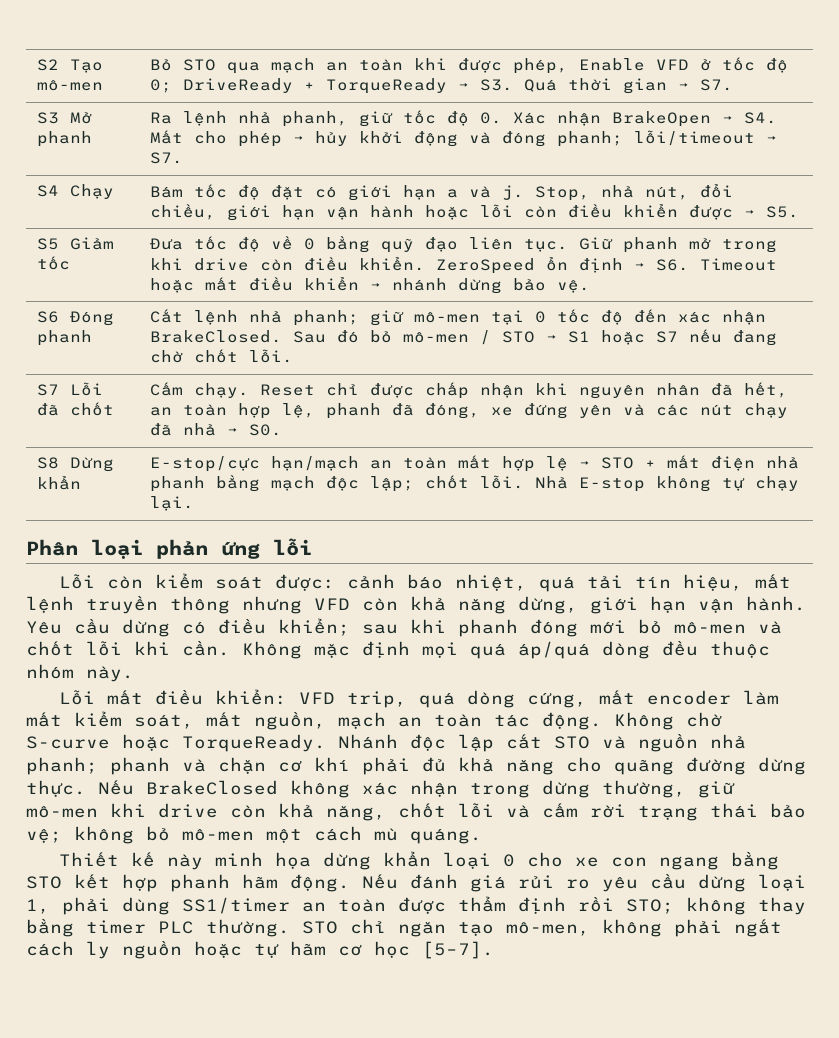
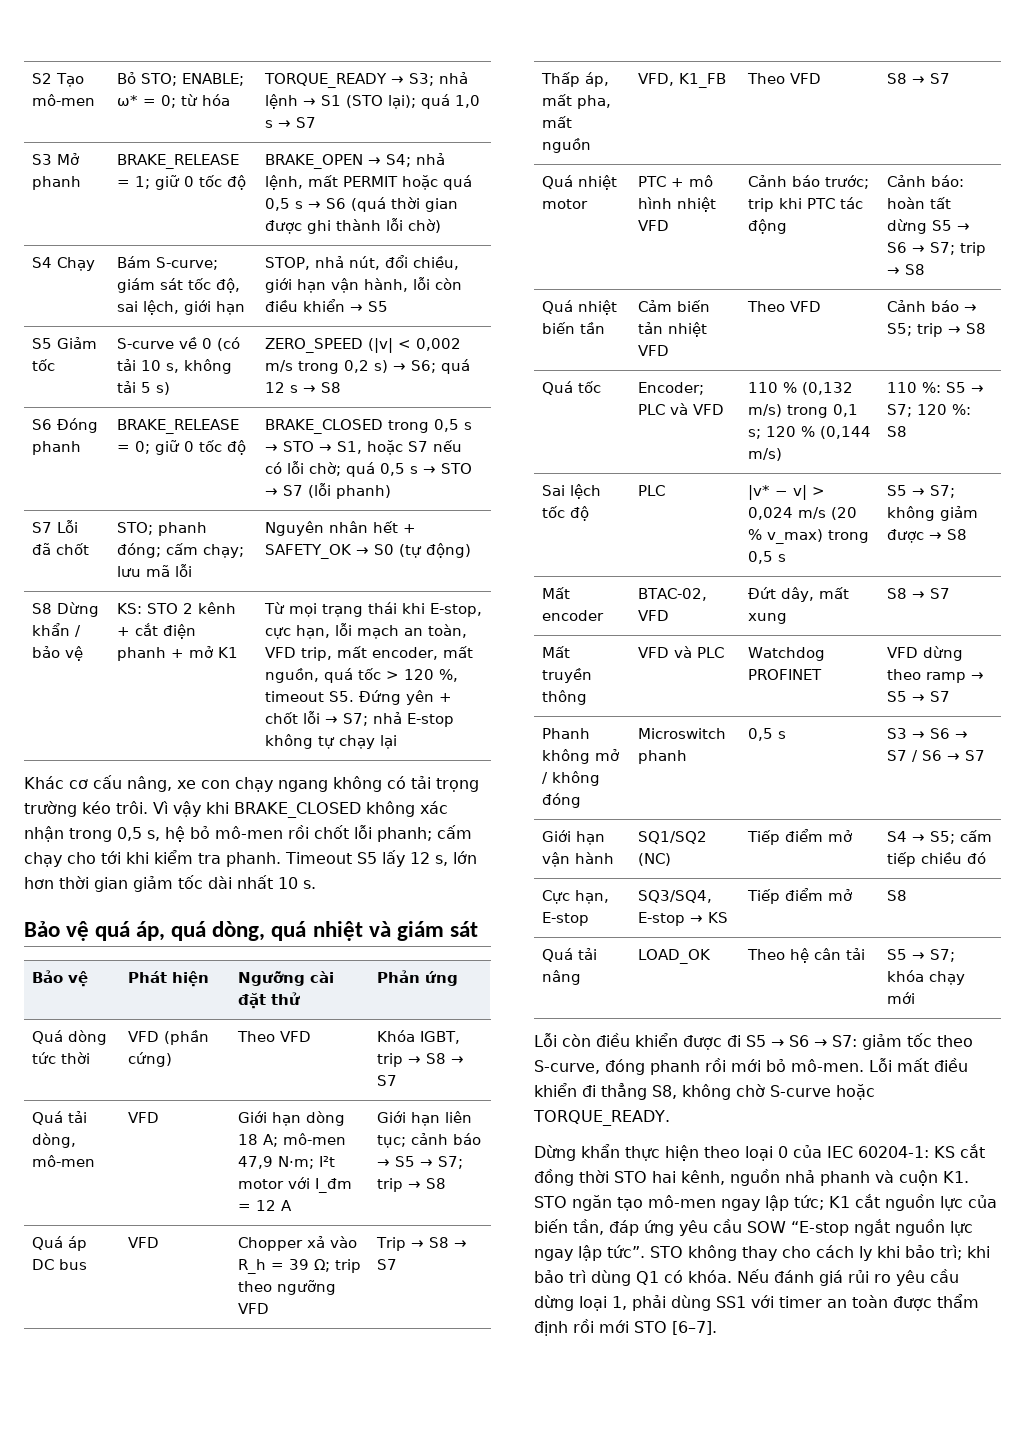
- S2 Tạo mô-men | Bỏ STO qua mạch an toàn khi được phép, Enable VFD ở tốc độ 0; DriveReady + TorqueReady → S3. Quá thời gian → S7.
- S3 Mở phanh | Ra lệnh nhả phanh, giữ tốc độ 0. Xác nhận BrakeOpen → S4. Mất cho phép → hủy khởi động và đóng phanh; lỗi/timeout → S7.
- S4 Chạy | Bám tốc độ đặt có giới hạn a và j. Stop, nhả nút, đổi chiều, giới hạn vận hành hoặc lỗi còn điều khiển được → S5.
+ S2 Tạo mô-men | Bỏ STO; ENABLE; ω* = 0; từ hóa | TORQUE_READY → S3; nhả lệnh → S1 (STO lại); quá 1,0 s → S7
+ S3 Mở phanh | BRAKE_RELEASE = 1; giữ 0 tốc độ | BRAKE_OPEN → S4; nhả lệnh, mất PERMIT hoặc quá 0,5 s → S6 (quá thời gian được ghi thành lỗi chờ)
+ S4 Chạy | Bám S-curve; giám sát tốc độ, sai lệch, giới hạn | STOP, nhả nút, đổi chiều, giới hạn vận hành, lỗi còn điều khiển → S5
- S5 Giảm tốc | Đưa tốc độ về 0 bằng quỹ đạo liên tục. Giữ phanh mở trong khi drive còn điều khiển. ZeroSpeed ổn định → S6. Timeout hoặc mất điều khiển → nhánh dừng bảo vệ.
- S6 Đóng phanh | Cắt lệnh nhả phanh; giữ mô-men tại 0 tốc độ đến xác nhận BrakeClosed. Sau đó bỏ mô-men / STO → S1 hoặc S7 nếu đang chờ chốt lỗi.
- S7 Lỗi đã chốt | Cấm chạy. Reset chỉ được chấp nhận khi nguyên nhân đã hết, an toàn hợp lệ, phanh đã đóng, xe đứng yên và các nút chạy đã nhả → S0.
- S8 Dừng khẩn | E-stop/cực hạn/mạch an toàn mất hợp lệ → STO + mất điện nhả phanh bằng mạch độc lập; chốt lỗi. Nhả E-stop không tự chạy lại.
- Phân loại phản ứng lỗi
- Lỗi còn kiểm soát được: cảnh báo nhiệt, quá tải tín hiệu, mất lệnh truyền thông nhưng VFD còn khả năng dừng, giới hạn vận hành. Yêu cầu dừng có điều khiển; sau khi phanh đóng mới bỏ mô-men và chốt lỗi khi cần. Không mặc định mọi quá áp/quá dòng đều thuộc nhóm này.
- Lỗi mất điều khiển: VFD trip, quá dòng cứng, mất encoder làm mất kiểm soát, mất nguồn, mạch an toàn tác động. Không chờ S-curve hoặc TorqueReady. Nhánh độc lập cắt STO và nguồn nhả phanh; phanh và chặn cơ khí phải đủ khả năng cho quãng đường dừng thực. Nếu BrakeClosed không xác nhận trong dừng thường, giữ mô-men khi drive còn khả năng, chốt lỗi và cấm rời trạng thái bảo vệ; không bỏ mô-men một cách mù quáng.
- Thiết kế này minh họa dừng khẩn loại 0 cho xe con ngang bằng STO kết hợp phanh hãm động.
+ S5 Giảm tốc | S-curve về 0 (có tải 10 s, không tải 5 s) | ZERO_SPEED (|v| < 0,002 m/s trong 0,2 s) → S6; quá 12 s → S8
+ S6 Đóng phanh | BRAKE_RELEASE = 0; giữ 0 tốc độ | BRAKE_CLOSED trong 0,5 s → STO → S1, hoặc S7 nếu có lỗi chờ; quá 0,5 s → STO → S7 (lỗi phanh)
+ S7 Lỗi đã chốt | STO; phanh đóng; cấm chạy; lưu mã lỗi | Nguyên nhân hết + SAFETY_OK → S0 (tự động)
+ S8 Dừng khẩn / bảo vệ | KS: STO 2 kênh + cắt điện phanh + mở K1 | Từ mọi trạng thái khi E-stop, cực hạn, lỗi mạch an toàn, VFD trip, mất encoder, mất nguồn, quá tốc > 120 %, timeout S5. Đứng yên + chốt lỗi → S7; nhả E-stop không tự chạy lại
+ Khác cơ cấu nâng, xe con chạy ngang không có tải trọng trường kéo trôi. Vì vậy khi BRAKE_CLOSED không xác nhận trong 0,5 s, hệ bỏ mô-men rồi chốt lỗi phanh; cấm chạy cho tới khi kiểm tra phanh. Timeout S5 lấy 12 s, lớn hơn thời gian giảm tốc dài nhất 10 s.
+ Bảo vệ quá áp, quá dòng, quá nhiệt và giám sát
+ Bảo vệ | Phát hiện | Ngưỡng cài đặt thử | Phản ứng
+ Quá dòng tức thời | VFD (phần cứng) | Theo VFD | Khóa IGBT, trip → S8 → S7
+ Quá tải dòng, mô-men | VFD | Giới hạn dòng 18 A; mô-men 47,9 N·m; I²t motor với I_đm = 12 A | Giới hạn liên tục; cảnh báo → S5 → S7; trip → S8
+ Quá áp DC bus | VFD | Chopper xả vào R_h = 39 Ω; trip theo ngưỡng VFD | Trip → S8 → S7
+ Thấp áp, mất pha, mất nguồn | VFD, K1_FB | Theo VFD | S8 → S7
+ Quá nhiệt motor | PTC + mô hình nhiệt VFD | Cảnh báo trước; trip khi PTC tác động | Cảnh báo: hoàn tất dừng S5 → S6 → S7; trip → S8
+ Quá nhiệt biến tần | Cảm biến tản nhiệt VFD | Theo VFD | Cảnh báo → S5; trip → S8
+ Quá tốc | Encoder; PLC và VFD | 110 % (0,132 m/s) trong 0,1 s; 120 % (0,144 m/s) | 110 %: S5 → S7; 120 %: S8
+ Sai lệch tốc độ | PLC | |v* − v| > 0,024 m/s (20 % v_max) trong 0,5 s | S5 → S7; không giảm được → S8
+ Mất encoder | BTAC-02, VFD | Đứt dây, mất xung | S8 → S7
+ Mất truyền thông | VFD và PLC | Watchdog PROFINET | VFD dừng theo ramp → S5 → S7
+ Phanh không mở / không đóng | Microswitch phanh | 0,5 s | S3 → S6 → S7 / S6 → S7
+ Giới hạn vận hành | SQ1/SQ2 (NC) | Tiếp điểm mở | S4 → S5; cấm tiếp chiều đó
+ Cực hạn, E-stop | SQ3/SQ4, E-stop → KS | Tiếp điểm mở | S8
+ Quá tải nâng | LOAD_OK | Theo hệ cân tải | S5 → S7; khóa chạy mới
+ Lỗi còn điều khiển được đi S5 → S6 → S7: giảm tốc theo S-curve, đóng phanh rồi mới bỏ mô-men. Lỗi mất điều khiển đi thẳng S8, không chờ S-curve hoặc TORQUE_READY.
+ Dừng khẩn thực hiện theo loại 0 của IEC 60204-1: KS cắt đồng thời STO hai kênh, nguồn nhả phanh và cuộn K1. STO ngăn tạo mô-men ngay lập tức; K1 cắt nguồn lực của biến tần, đáp ứng yêu cầu SOW “E-stop ngắt nguồn lực ngay lập tức”. STO không thay cho cách ly khi bảo trì; khi bảo trì dùng Q1 có khóa.
- Nếu đánh giá rủi ro yêu cầu dừng loại 1, phải dùng SS1/timer an toàn được thẩm định rồi STO; không thay bằng timer PLC thường. STO chỉ ngăn tạo mô-men, không phải ngắt cách ly nguồn hoặc tự hãm cơ học [5–7].
+ Nếu đánh giá rủi ro yêu cầu dừng loại 1, phải dùng SS1 với timer an toàn được thẩm định rồi mới STO [6–7].

